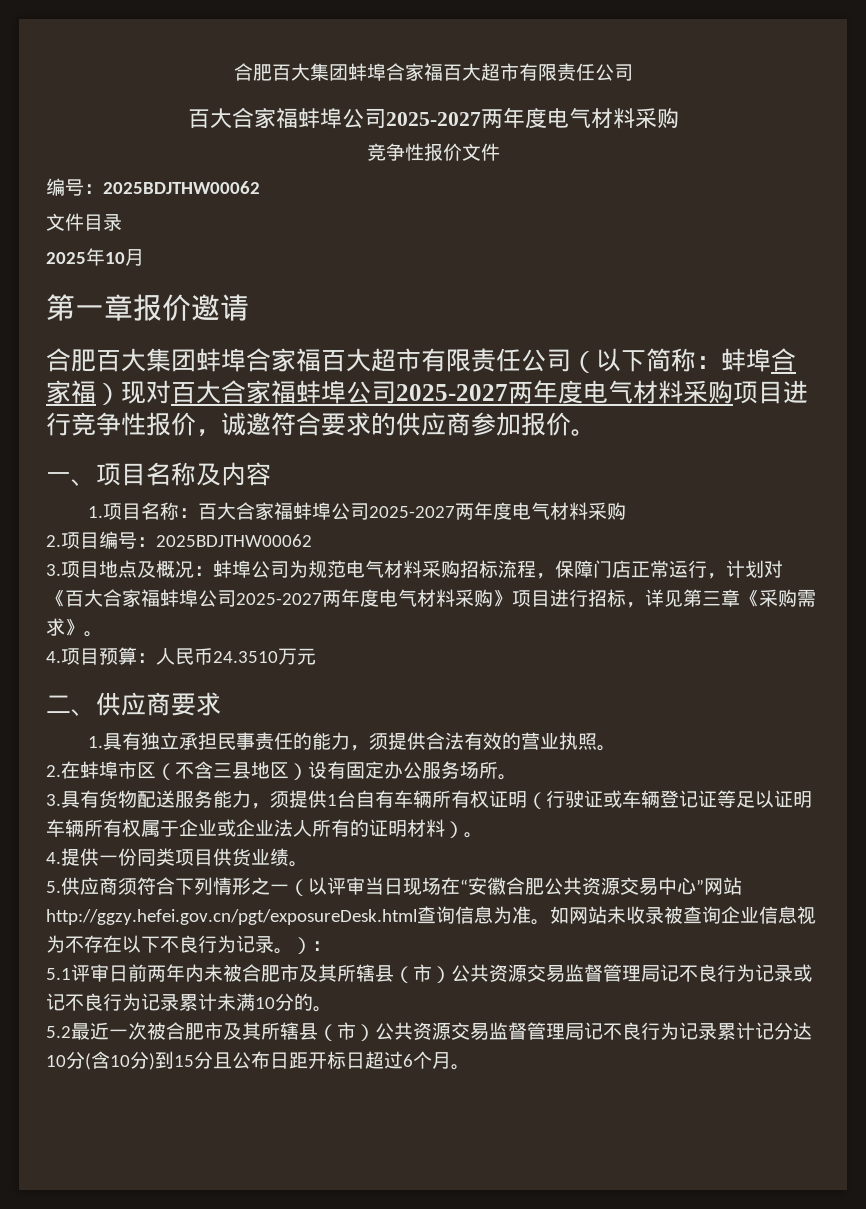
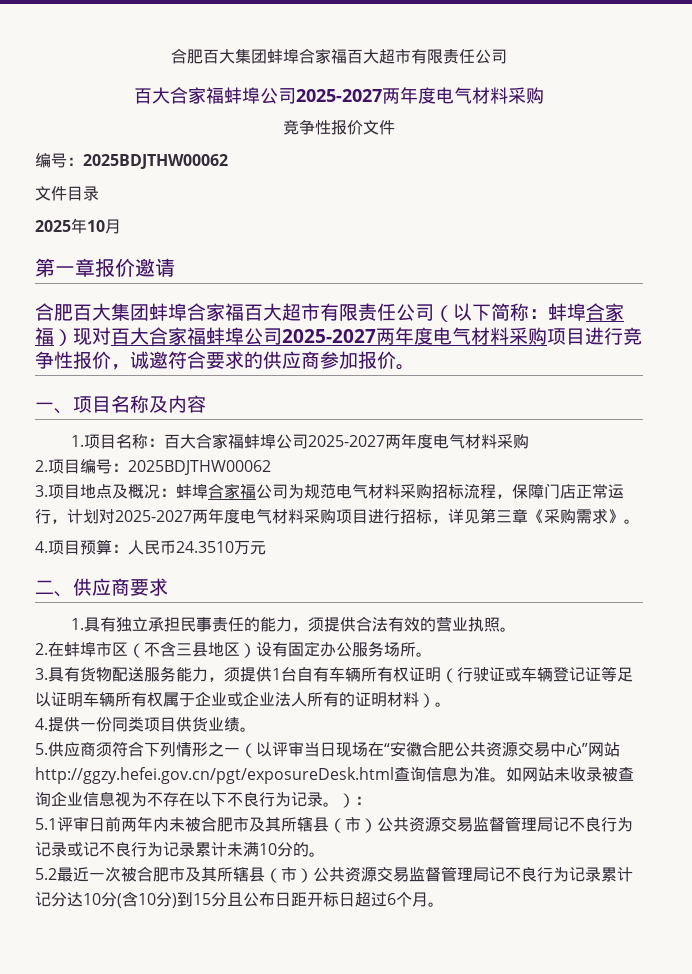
- 3.项目地点及概况：蚌埠公司为规范电气材料采购招标流程，保障门店正常运行，计划对《百大合家福蚌埠公司2025-2027两年度电气材料采购》项目进行招标，详见第三章《采购需求》。
+ 3.项目地点及概况：蚌埠合家福公司为规范电气材料采购招标流程，保障门店正常运行，计划对2025-2027两年度电气材料采购项目进行招标，详见第三章《采购需求》。

